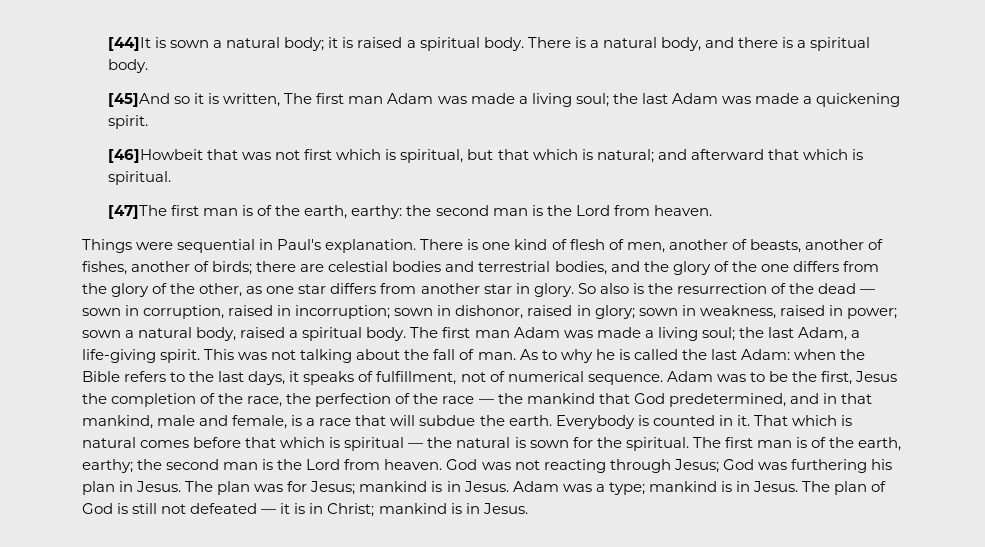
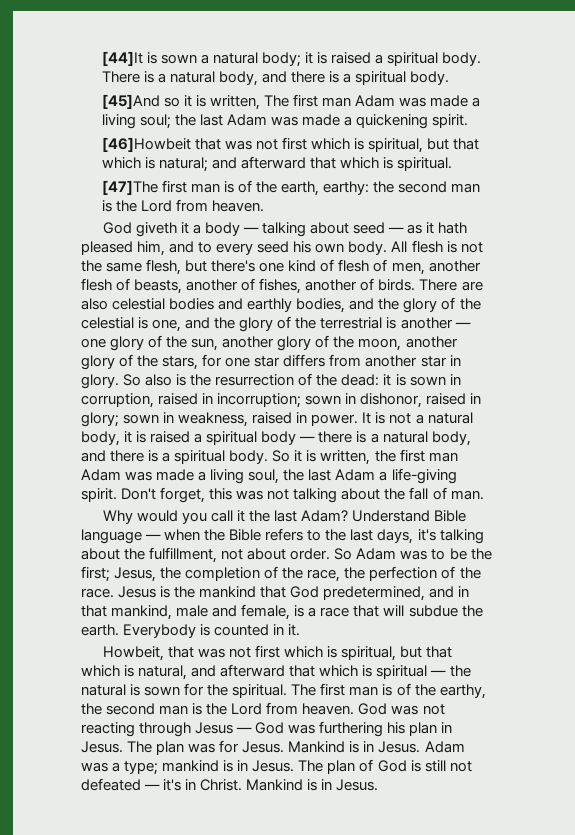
- Things were sequential in Paul's explanation. There is one kind of flesh of men, another of beasts, another of fishes, another of birds; there are celestial bodies and terrestrial bodies, and the glory of the one differs from the glory of the other, as one star differs from another star in glory.
+ God giveth it a body — talking about seed — as it hath pleased him, and to every seed his own body. All flesh is not the same flesh, but there's one kind of flesh of men, another flesh of beasts, another of fishes, another of birds. There are also celestial bodies and earthly bodies, and the glory of the celestial is one, and the glory of the terrestrial is another — one glory of the sun, another glory of the moon, another glory of the stars, for one star differs from another star in glory.
- So also is the resurrection of the dead — sown in corruption, raised in incorruption; sown in dishonor, raised in glory; sown in weakness, raised in power; sown a natural body, raised a spiritual body. The first man Adam was made a living soul; the last Adam, a life-giving spirit.
+ So also is the resurrection of the dead: it is sown in corruption, raised in incorruption; sown in dishonor, raised in glory; sown in weakness, raised in power. It is not a natural body, it is raised a spiritual body — there is a natural body, and there is a spiritual body. So it is written, the first man Adam was made a living soul, the last Adam a life-giving spirit.
- This was not talking about the fall of man. As to why he is called the last Adam: when the Bible refers to the last days, it speaks of fulfillment, not of numerical sequence. Adam was to be the first, Jesus the completion of the race, the perfection of the race — the mankind that God predetermined, and in that mankind, male and female, is a race that will subdue the earth.
+ Don't forget, this was not talking about the fall of man.
+ Why would you call it the last Adam? Understand Bible language — when the Bible refers to the last days, it's talking about the fulfillment, not about order. So Adam was to be the first; Jesus, the completion of the race, the perfection of the race. Jesus is the mankind that God predetermined, and in that mankind, male and female, is a race that will subdue the earth.
- Everybody is counted in it. That which is natural comes before that which is spiritual — the natural is sown for the spiritual.
+ Everybody is counted in it.
+ Howbeit, that was not first which is spiritual, but that which is natural, and afterward that which is spiritual — the natural is sown for the spiritual.
- The first man is of the earth, earthy; the second man is the Lord from heaven.
+ The first man is of the earthy, the second man is the Lord from heaven.
- God was not reacting through Jesus; God was furthering his plan in Jesus.
+ God was not reacting through Jesus — God was furthering his plan in Jesus.
- The plan was for Jesus; mankind is in Jesus.
+ The plan was for Jesus. Mankind is in Jesus.
- The plan of God is still not defeated — it is in Christ; mankind is in Jesus.
+ The plan of God is still not defeated — it's in Christ. Mankind is in Jesus.

